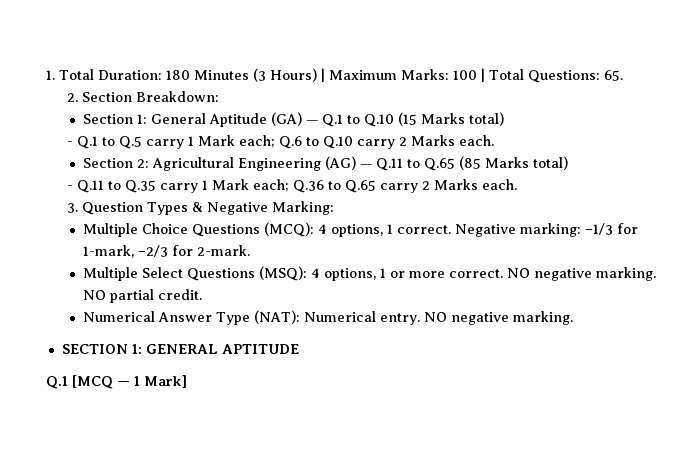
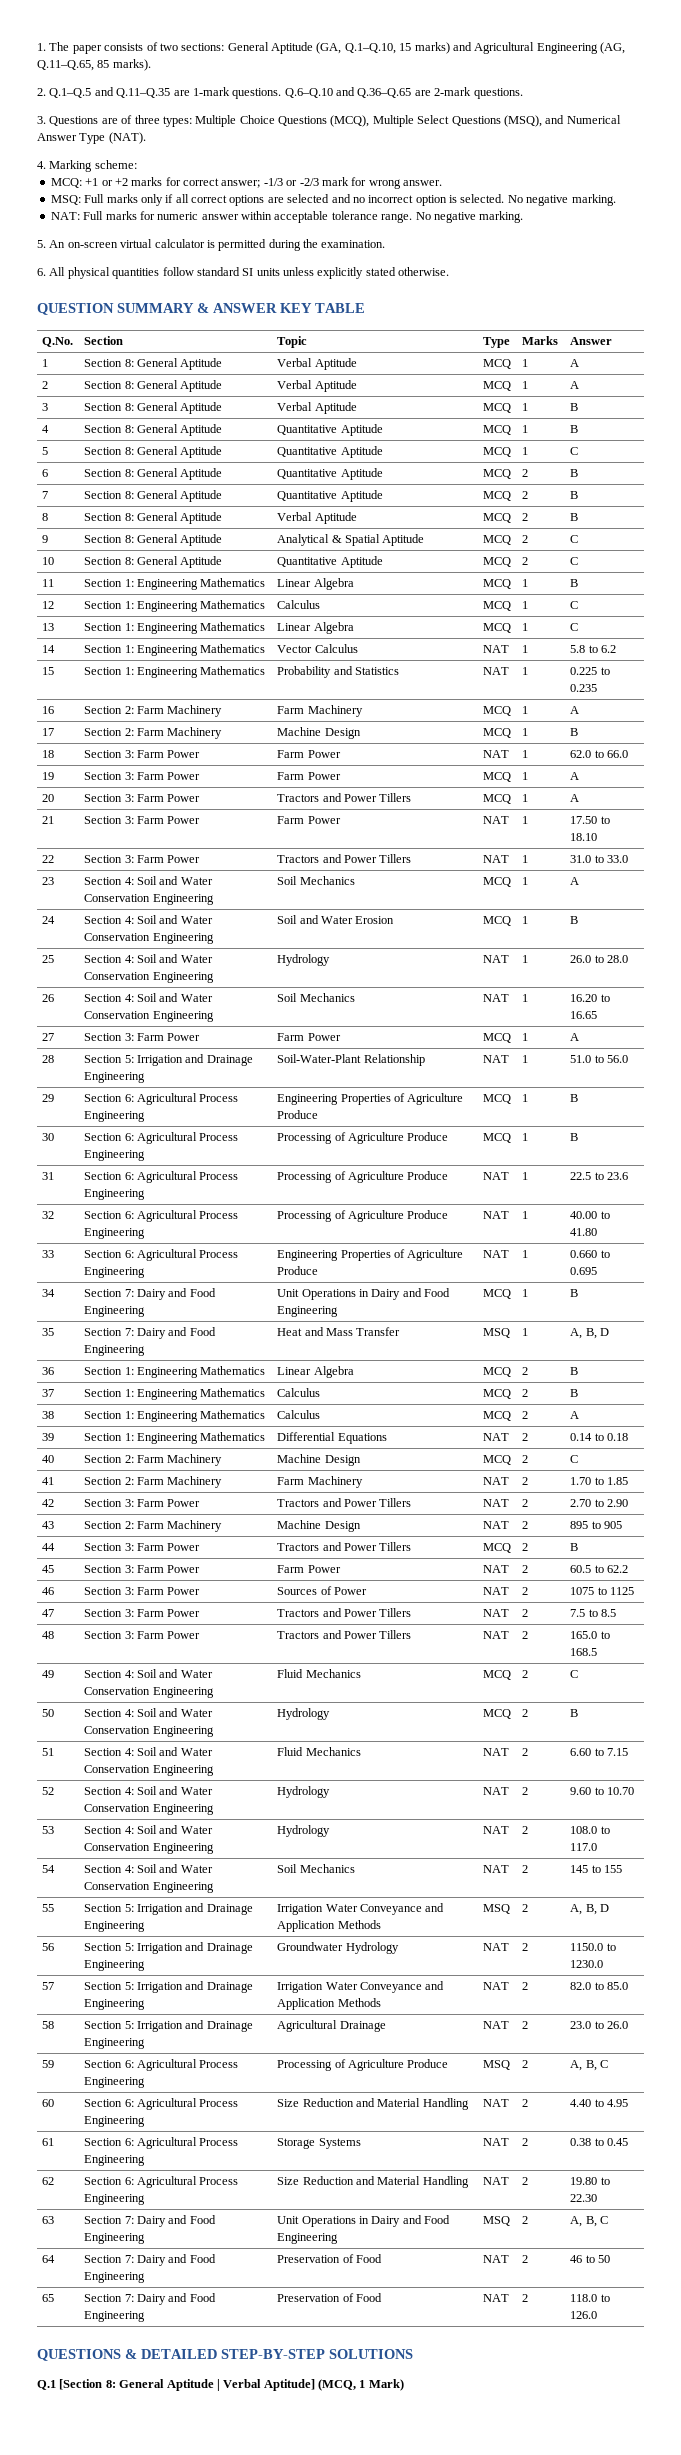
- 1. Total Duration: 180 Minutes (3 Hours) | Maximum Marks: 100 | Total Questions: 65.
- 2. Section Breakdown:
- Section 1: General Aptitude (GA) — Q.1 to Q.10 (15 Marks total)
- - Q.1 to Q.5 carry 1 Mark each; Q.6 to Q.10 carry 2 Marks each.
- Section 2: Agricultural Engineering (AG) — Q.11 to Q.65 (85 Marks total)
- - Q.11 to Q.35 carry 1 Mark each; Q.36 to Q.65 carry 2 Marks each.
- 3. Question Types & Negative Marking:
- Multiple Choice Questions (MCQ): 4 options, 1 correct. Negative marking: −1/3 for 1-mark, −2/3 for 2-mark.
- Multiple Select Questions (MSQ): 4 options, 1 or more correct. NO negative marking. NO partial credit.
- Numerical Answer Type (NAT): Numerical entry. NO negative marking.
- SECTION 1: GENERAL APTITUDE
- Q.1 [MCQ — 1 Mark]
+ 1. The paper consists of two sections: General Aptitude (GA, Q.1–Q.10, 15 marks) and Agricultural Engineering (AG, Q.11–Q.65, 85 marks).
+ 2. Q.1–Q.5 and Q.11–Q.35 are 1-mark questions. Q.6–Q.10 and Q.36–Q.65 are 2-mark questions.
+ 3. Questions are of three types: Multiple Choice Questions (MCQ), Multiple Select Questions (MSQ), and Numerical Answer Type (NAT).
+ 4. Marking scheme:
+ MCQ: +1 or +2 marks for correct answer; -1/3 or -2/3 mark for wrong answer.
+ MSQ: Full marks only if all correct options are selected and no incorrect option is selected. No negative marking.
+ NAT: Full marks for numeric answer within acceptable tolerance range. No negative marking.
+ 5. An on-screen virtual calculator is permitted during the examination.
+ 6. All physical quantities follow standard SI units unless explicitly stated otherwise.
+ QUESTION SUMMARY & ANSWER KEY TABLE
+ Q.No. | Section | Topic | Type | Marks | Answer
+ 1 | Section 8: General Aptitude | Verbal Aptitude | MCQ | 1 | A
+ 2 | Section 8: General Aptitude | Verbal Aptitude | MCQ | 1 | A
+ 3 | Section 8: General Aptitude | Verbal Aptitude | MCQ | 1 | B
+ 4 | Section 8: General Aptitude | Quantitative Aptitude | MCQ | 1 | B
+ 5 | Section 8: General Aptitude | Quantitative Aptitude | MCQ | 1 | C
+ 6 | Section 8: General Aptitude | Quantitative Aptitude | MCQ | 2 | B
+ 7 | Section 8: General Aptitude | Quantitative Aptitude | MCQ | 2 | B
+ 8 | Section 8: General Aptitude | Verbal Aptitude | MCQ | 2 | B
+ 9 | Section 8: General Aptitude | Analytical & Spatial Aptitude | MCQ | 2 | C
+ 10 | Section 8: General Aptitude | Quantitative Aptitude | MCQ | 2 | C
+ 11 | Section 1: Engineering Mathematics | Linear Algebra | MCQ | 1 | B
+ 12 | Section 1: Engineering Mathematics | Calculus | MCQ | 1 | C
+ 13 | Section 1: Engineering Mathematics | Linear Algebra | MCQ | 1 | C
+ 14 | Section 1: Engineering Mathematics | Vector Calculus | NAT | 1 | 5.8 to 6.2
+ 15 | Section 1: Engineering Mathematics | Probability and Statistics | NAT | 1 | 0.225 to 0.235
+ 16 | Section 2: Farm Machinery | Farm Machinery | MCQ | 1 | A
+ 17 | Section 2: Farm Machinery | Machine Design | MCQ | 1 | B
+ 18 | Section 3: Farm Power | Farm Power | NAT | 1 | 62.0 to 66.0
+ 19 | Section 3: Farm Power | Farm Power | MCQ | 1 | A
+ 20 | Section 3: Farm Power | Tractors and Power Tillers | MCQ | 1 | A
+ 21 | Section 3: Farm Power | Farm Power | NAT | 1 | 17.50 to 18.10
+ 22 | Section 3: Farm Power | Tractors and Power Tillers | NAT | 1 | 31.0 to 33.0
+ 23 | Section 4: Soil and Water Conservation Engineering | Soil Mechanics | MCQ | 1 | A
+ 24 | Section 4: Soil and Water Conservation Engineering | Soil and Water Erosion | MCQ | 1 | B
+ 25 | Section 4: Soil and Water Conservation Engineering | Hydrology | NAT | 1 | 26.0 to 28.0
+ 26 | Section 4: Soil and Water Conservation Engineering | Soil Mechanics | NAT | 1 | 16.20 to 16.65
+ 27 | Section 3: Farm Power | Farm Power | MCQ | 1 | A
+ 28 | Section 5: Irrigation and Drainage Engineering | Soil-Water-Plant Relationship | NAT | 1 | 51.0 to 56.0
+ 29 | Section 6: Agricultural Process Engineering | Engineering Properties of Agriculture Produce | MCQ | 1 | B
+ 30 | Section 6: Agricultural Process Engineering | Processing of Agriculture Produce | MCQ | 1 | B
+ 31 | Section 6: Agricultural Process Engineering | Processing of Agriculture Produce | NAT | 1 | 22.5 to 23.6
+ 32 | Section 6: Agricultural Process Engineering | Processing of Agriculture Produce | NAT | 1 | 40.00 to 41.80
+ 33 | Section 6: Agricultural Process Engineering | Engineering Properties of Agriculture Produce | NAT | 1 | 0.660 to 0.695
+ 34 | Section 7: Dairy and Food Engineering | Unit Operations in Dairy and Food Engineering | MCQ | 1 | B
+ 35 | Section 7: Dairy and Food Engineering | Heat and Mass Transfer | MSQ | 1 | A, B, D
+ 36 | Section 1: Engineering Mathematics | Linear Algebra | MCQ | 2 | B
+ 37 | Section 1: Engineering Mathematics | Calculus | MCQ | 2 | B
+ 38 | Section 1: Engineering Mathematics | Calculus | MCQ | 2 | A
+ 39 | Section 1: Engineering Mathematics | Differential Equations | NAT | 2 | 0.14 to 0.18
+ 40 | Section 2: Farm Machinery | Machine Design | MCQ | 2 | C
+ 41 | Section 2: Farm Machinery | Farm Machinery | NAT | 2 | 1.70 to 1.85
+ 42 | Section 3: Farm Power | Tractors and Power Tillers | NAT | 2 | 2.70 to 2.90
+ 43 | Section 2: Farm Machinery | Machine Design | NAT | 2 | 895 to 905
+ 44 | Section 3: Farm Power | Tractors and Power Tillers | MCQ | 2 | B
+ 45 | Section 3: Farm Power | Farm Power | NAT | 2 | 60.5 to 62.2
+ 46 | Section 3: Farm Power | Sources of Power | NAT | 2 | 1075 to 1125
+ 47 | Section 3: Farm Power | Tractors and Power Tillers | NAT | 2 | 7.5 to 8.5
+ 48 | Section 3: Farm Power | Tractors and Power Tillers | NAT | 2 | 165.0 to 168.5
+ 49 | Section 4: Soil and Water Conservation Engineering | Fluid Mechanics | MCQ | 2 | C
+ 50 | Section 4: Soil and Water Conservation Engineering | Hydrology | MCQ | 2 | B
+ 51 | Section 4: Soil and Water Conservation Engineering | Fluid Mechanics | NAT | 2 | 6.60 to 7.15
+ 52 | Section 4: Soil and Water Conservation Engineering | Hydrology | NAT | 2 | 9.60 to 10.70
+ 53 | Section 4: Soil and Water Conservation Engineering | Hydrology | NAT | 2 | 108.0 to 117.0
+ 54 | Section 4: Soil and Water Conservation Engineering | Soil Mechanics | NAT | 2 | 145 to 155
+ 55 | Section 5: Irrigation and Drainage Engineering | Irrigation Water Conveyance and Application Methods | MSQ | 2 | A, B, D
+ 56 | Section 5: Irrigation and Drainage Engineering | Groundwater Hydrology | NAT | 2 | 1150.0 to 1230.0
+ 57 | Section 5: Irrigation and Drainage Engineering | Irrigation Water Conveyance and Application Methods | NAT | 2 | 82.0 to 85.0
+ 58 | Section 5: Irrigation and Drainage Engineering | Agricultural Drainage | NAT | 2 | 23.0 to 26.0
+ 59 | Section 6: Agricultural Process Engineering | Processing of Agriculture Produce | MSQ | 2 | A, B, C
+ 60 | Section 6: Agricultural Process Engineering | Size Reduction and Material Handling | NAT | 2 | 4.40 to 4.95
+ 61 | Section 6: Agricultural Process Engineering | Storage Systems | NAT | 2 | 0.38 to 0.45
+ 62 | Section 6: Agricultural Process Engineering | Size Reduction and Material Handling | NAT | 2 | 19.80 to 22.30
+ 63 | Section 7: Dairy and Food Engineering | Unit Operations in Dairy and Food Engineering | MSQ | 2 | A, B, C
+ 64 | Section 7: Dairy and Food Engineering | Preservation of Food | NAT | 2 | 46 to 50
+ 65 | Section 7: Dairy and Food Engineering | Preservation of Food | NAT | 2 | 118.0 to 126.0
+ QUESTIONS & DETAILED STEP-BY-STEP SOLUTIONS
+ Q.1 [Section 8: General Aptitude | Verbal Aptitude] (MCQ, 1 Mark)

